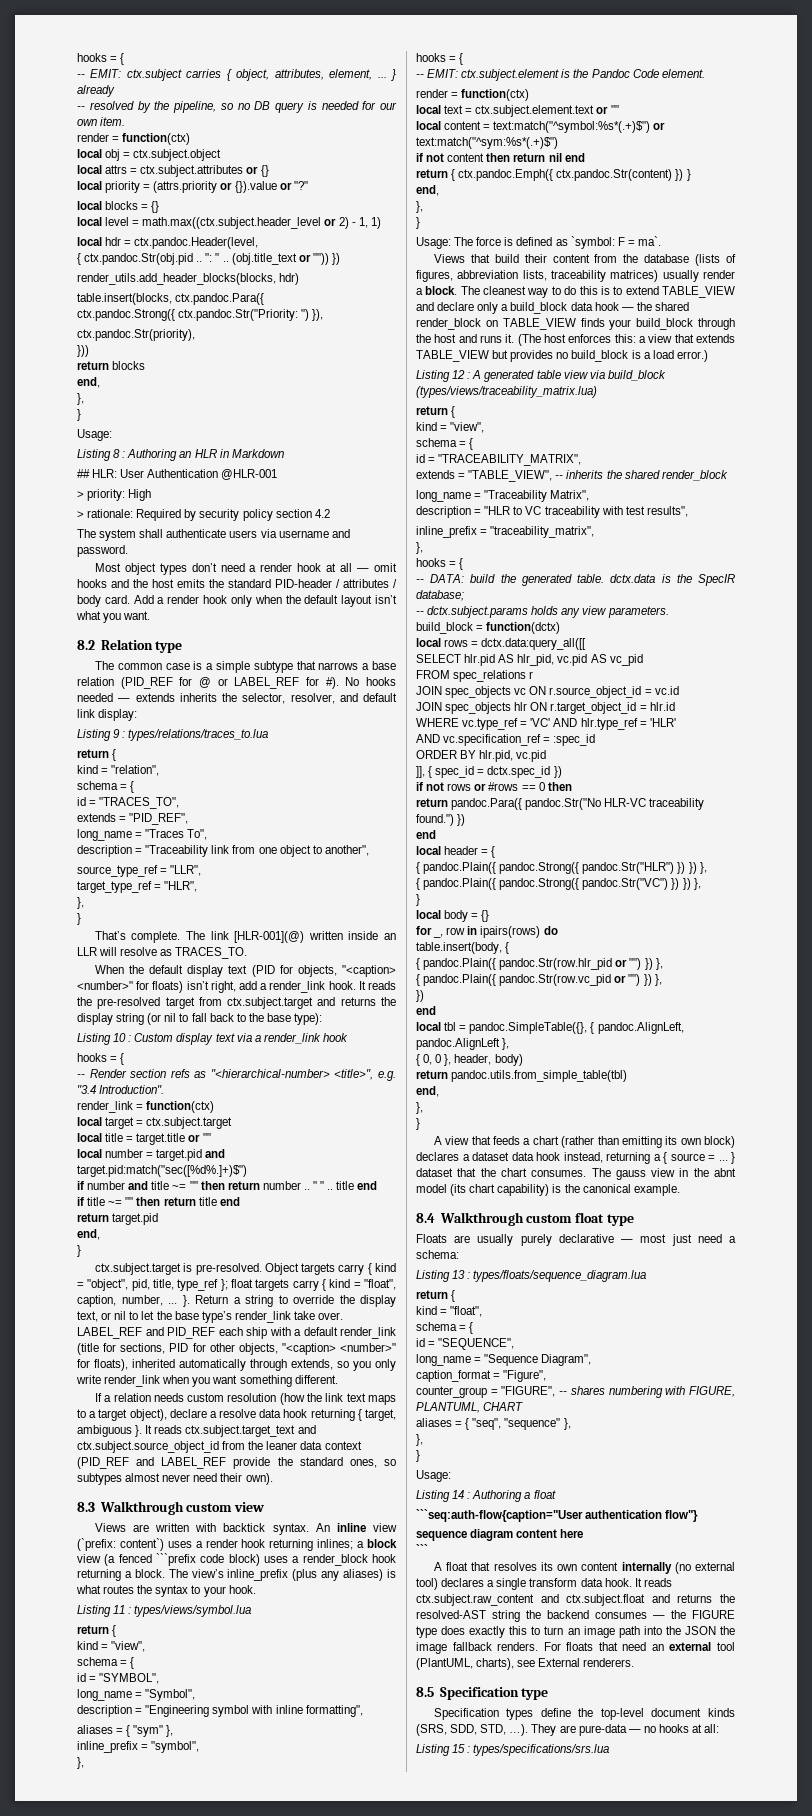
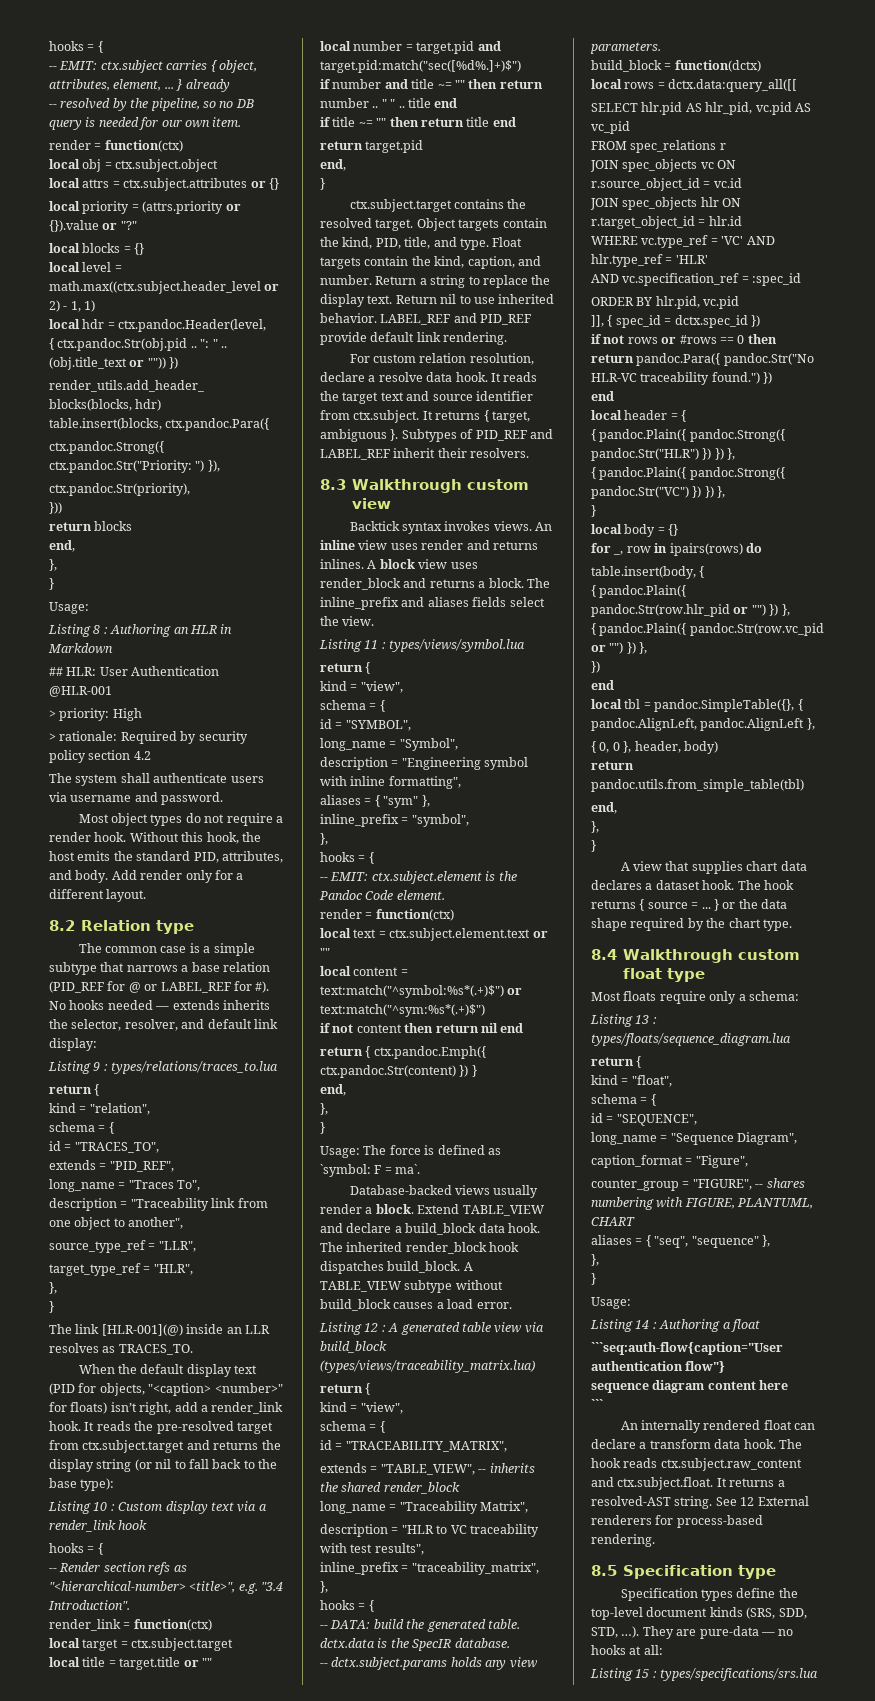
- Most object types don’t need a render hook at all — omit hooks and the host emits the standard PID-header / attributes / body card. Add a render hook only when the default layout isn’t what you want.
+ Most object types do not require a render hook. Without this hook, the host emits the standard PID, attributes, and body. Add render only for a different layout.
- That’s complete. The link [HLR-001](@) written inside an LLR will resolve as TRACES_TO.
+ The link [HLR-001](@) inside an LLR resolves as TRACES_TO.
- ctx.subject.target is pre-resolved. Object targets carry { kind = "object", pid, title, type_ref }; float targets carry { kind = "float", caption, number, ... }.
+ ctx.subject.target contains the resolved target. Object targets contain the kind, PID, title, and type. Float targets contain the kind, caption, and number.
- Return a string to override the display text, or nil to let the base type’s render_link take over. LABEL_REF and PID_REF each ship with a default render_link (title for sections, PID for other objects, "<caption> <number>" for floats), inherited automatically through extends, so you only write render_link when you want something different.
- If a relation needs custom resolution (how the link text maps to a target object), declare a resolve data hook returning { target, ambiguous }. It reads ctx.subject.target_text and ctx.subject.source_object_id from the leaner data context (PID_REF and LABEL_REF provide the standard ones, so subtypes almost never need their own).
+ Return a string to replace the display text. Return nil to use inherited behavior. LABEL_REF and PID_REF provide default link rendering.
+ For custom relation resolution, declare a resolve data hook. It reads the target text and source identifier from ctx.subject. It returns { target, ambiguous }. Subtypes of PID_REF and LABEL_REF inherit their resolvers.
  8.3 Walkthrough custom view
- Views are written with backtick syntax. An inline view (`prefix: content`) uses a render hook returning inlines; a block view (a fenced ```prefix code block) uses a render_block hook returning a block. The view’s inline_prefix (plus any aliases) is what routes the syntax to your hook.
+ Backtick syntax invokes views. An inline view uses render and returns inlines. A block view uses render_block and returns a block. The inline_prefix and aliases fields select the view.
- Views that build their content from the database (lists of figures, abbreviation lists, traceability matrices) usually render a block. The cleanest way to do this is to extend TABLE_VIEW and declare only a build_block data hook — the shared render_block on TABLE_VIEW finds your build_block through the host and runs it. (The host enforces this: a view that extends TABLE_VIEW but provides no build_block is a load error.)
+ Database-backed views usually render a block. Extend TABLE_VIEW and declare a build_block data hook. The inherited render_block hook dispatches build_block. A TABLE_VIEW subtype without build_block causes a load error.
- -- DATA: build the generated table. dctx.data is the SpecIR database;
+ -- DATA: build the generated table. dctx.data is the SpecIR database.
- A view that feeds a chart (rather than emitting its own block) declares a dataset data hook instead, returning a { source = ...
+ A view that supplies chart data declares a dataset hook. The hook returns { source = ...
- } dataset that the chart consumes. The gauss view in the abnt model (its chart capability) is the canonical example.
+ } or the data shape required by the chart type.
- Floats are usually purely declarative — most just need a schema:
+ Most floats require only a schema:
- A float that resolves its own content internally (no external tool) declares a single transform data hook.
+ An internally rendered float can declare a transform data hook.
- It reads ctx.subject.raw_content and ctx.subject.float and returns the resolved-AST string the backend consumes — the FIGURE type does exactly this to turn an image path into the JSON the image fallback renders. For floats that need an external tool (PlantUML, charts), see External renderers.
+ The hook reads ctx.subject.raw_content and ctx.subject.float. It returns a resolved-AST string. See 12 External renderers for process-based rendering.

